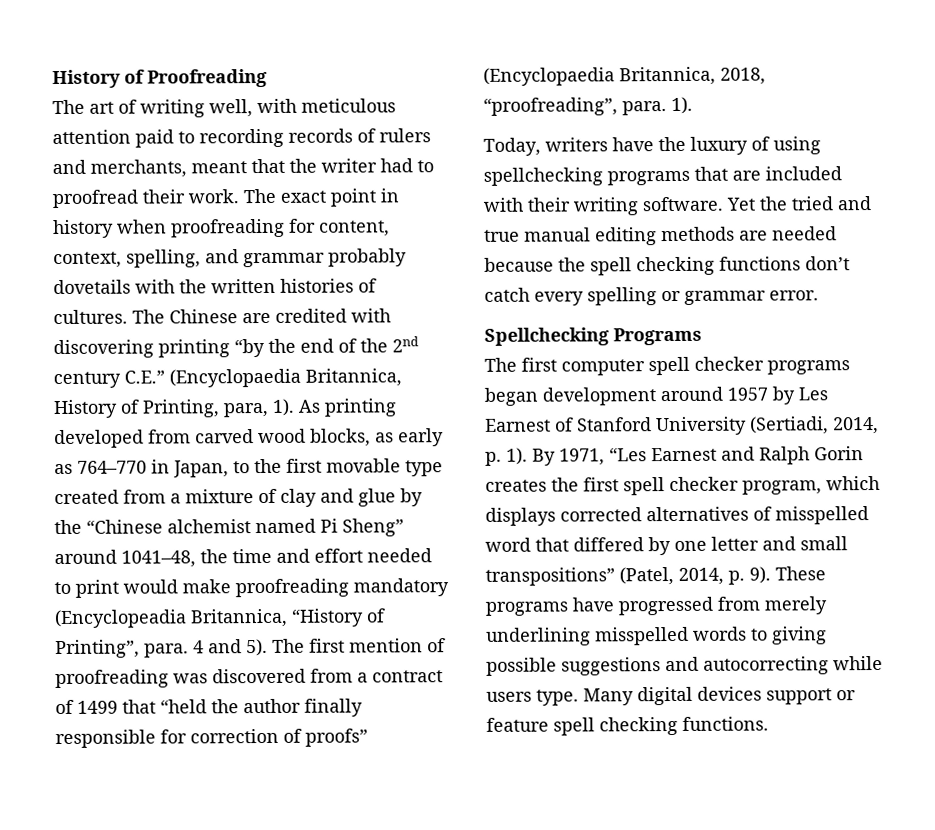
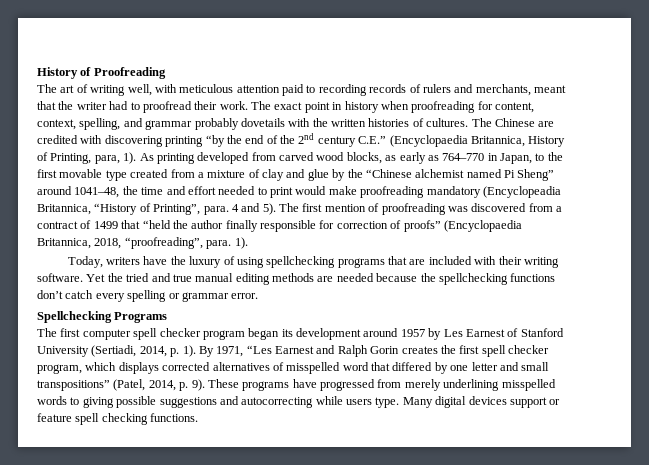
- Yet the tried and true manual editing methods are needed because the spell checking functions don’t catch every spelling or grammar error.
+ Yet the tried and true manual editing methods are needed because the spellchecking functions don’t catch every spelling or grammar error.
- The first computer spell checker programs began development around 1957 by Les Earnest of Stanford University (Sertiadi, 2014, p. 1).
+ The first computer spell checker program began its development around 1957 by Les Earnest of Stanford University (Sertiadi, 2014, p. 1).

